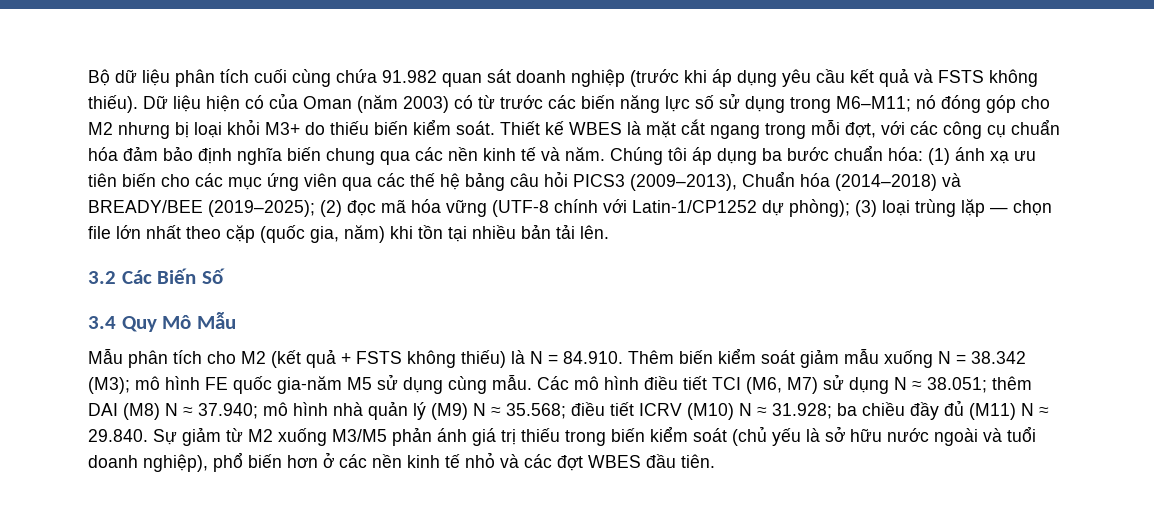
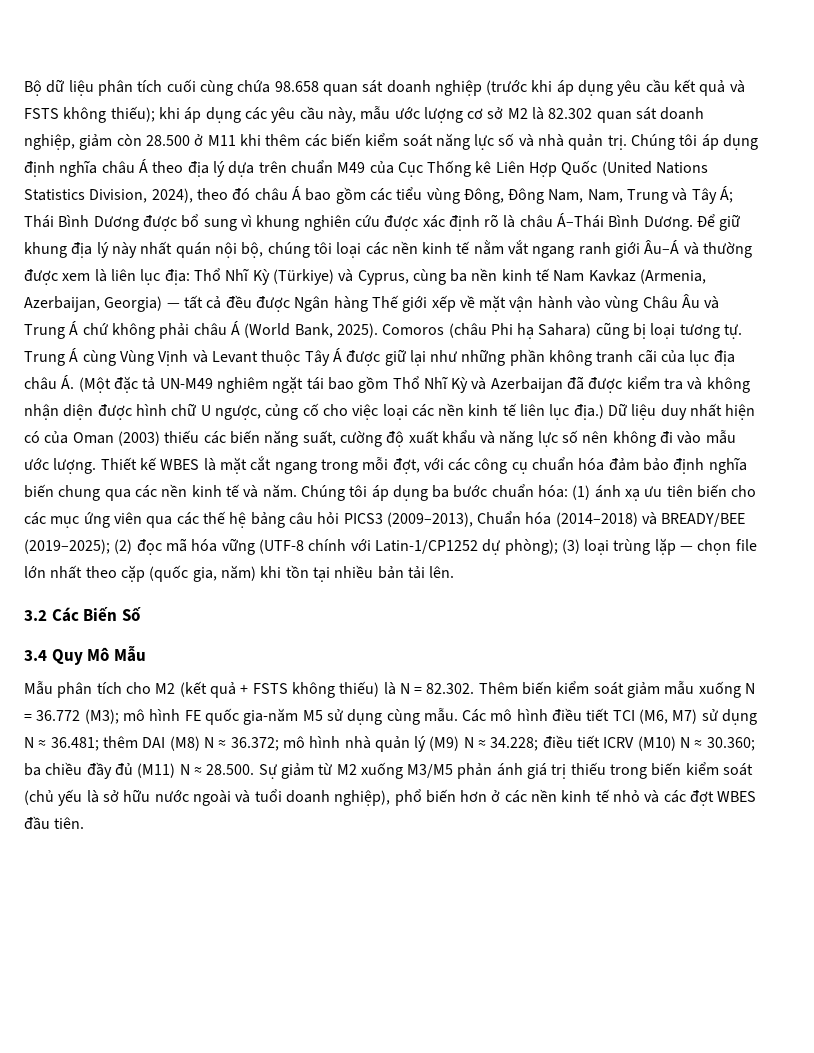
- Bộ dữ liệu phân tích cuối cùng chứa 91.982 quan sát doanh nghiệp (trước khi áp dụng yêu cầu kết quả và FSTS không thiếu). Dữ liệu hiện có của Oman (năm 2003) có từ trước các biến năng lực số sử dụng trong M6–M11; nó đóng góp cho M2 nhưng bị loại khỏi M3+ do thiếu biến kiểm soát.
+ Bộ dữ liệu phân tích cuối cùng chứa 98.658 quan sát doanh nghiệp (trước khi áp dụng yêu cầu kết quả và FSTS không thiếu); khi áp dụng các yêu cầu này, mẫu ước lượng cơ sở M2 là 82.302 quan sát doanh nghiệp, giảm còn 28.500 ở M11 khi thêm các biến kiểm soát năng lực số và nhà quản trị. Chúng tôi áp dụng định nghĩa châu Á theo địa lý dựa trên chuẩn M49 của Cục Thống kê Liên Hợp Quốc (United Nations Statistics Division, 2024), theo đó châu Á bao gồm các tiểu vùng Đông, Đông Nam, Nam, Trung và Tây Á; Thái Bình Dương được bổ sung vì khung nghiên cứu được xác định rõ là châu Á–Thái Bình Dương. Để giữ khung địa lý này nhất quán nội bộ, chúng tôi loại các nền kinh tế nằm vắt ngang ranh giới Âu–Á và thường được xem là liên lục địa: Thổ Nhĩ Kỳ (Türkiye) và Cyprus, cùng ba nền kinh tế Nam Kavkaz (Armenia, Azerbaijan, Georgia) — tất cả đều được Ngân hàng Thế giới xếp về mặt vận hành vào vùng Châu Âu và Trung Á chứ không phải châu Á (World Bank, 2025). Comoros (châu Phi hạ Sahara) cũng bị loại tương tự. Trung Á cùng Vùng Vịnh và Levant thuộc Tây Á được giữ lại như những phần không tranh cãi của lục địa châu Á. (Một đặc tả UN-M49 nghiêm ngặt tái bao gồm Thổ Nhĩ Kỳ và Azerbaijan đã được kiểm tra và không nhận diện được hình chữ U ngược, củng cố cho việc loại các nền kinh tế liên lục địa.) Dữ liệu duy nhất hiện có của Oman (2003) thiếu các biến năng suất, cường độ xuất khẩu và năng lực số nên không đi vào mẫu ước lượng.
- Mẫu phân tích cho M2 (kết quả + FSTS không thiếu) là N = 84.910. Thêm biến kiểm soát giảm mẫu xuống N = 38.342 (M3); mô hình FE quốc gia-năm M5 sử dụng cùng mẫu.
+ Mẫu phân tích cho M2 (kết quả + FSTS không thiếu) là N = 82.302. Thêm biến kiểm soát giảm mẫu xuống N = 36.772 (M3); mô hình FE quốc gia-năm M5 sử dụng cùng mẫu.
- Các mô hình điều tiết TCI (M6, M7) sử dụng N ≈ 38.051;
+ Các mô hình điều tiết TCI (M6, M7) sử dụng N ≈ 36.481;
- thêm DAI (M8) N ≈ 37.940;
+ thêm DAI (M8) N ≈ 36.372;
- mô hình nhà quản lý (M9) N ≈ 35.568;
+ mô hình nhà quản lý (M9) N ≈ 34.228;
- điều tiết ICRV (M10) N ≈ 31.928;
+ điều tiết ICRV (M10) N ≈ 30.360;
- ba chiều đầy đủ (M11) N ≈ 29.840. Sự giảm từ M2 xuống M3/M5 phản ánh giá trị thiếu trong biến kiểm soát (chủ yếu là sở hữu nước ngoài và tuổi doanh nghiệp), phổ biến hơn ở các nền kinh tế nhỏ và các đợt WBES đầu tiên.
+ ba chiều đầy đủ (M11) N ≈ 28.500. Sự giảm từ M2 xuống M3/M5 phản ánh giá trị thiếu trong biến kiểm soát (chủ yếu là sở hữu nước ngoài và tuổi doanh nghiệp), phổ biến hơn ở các nền kinh tế nhỏ và các đợt WBES đầu tiên.

